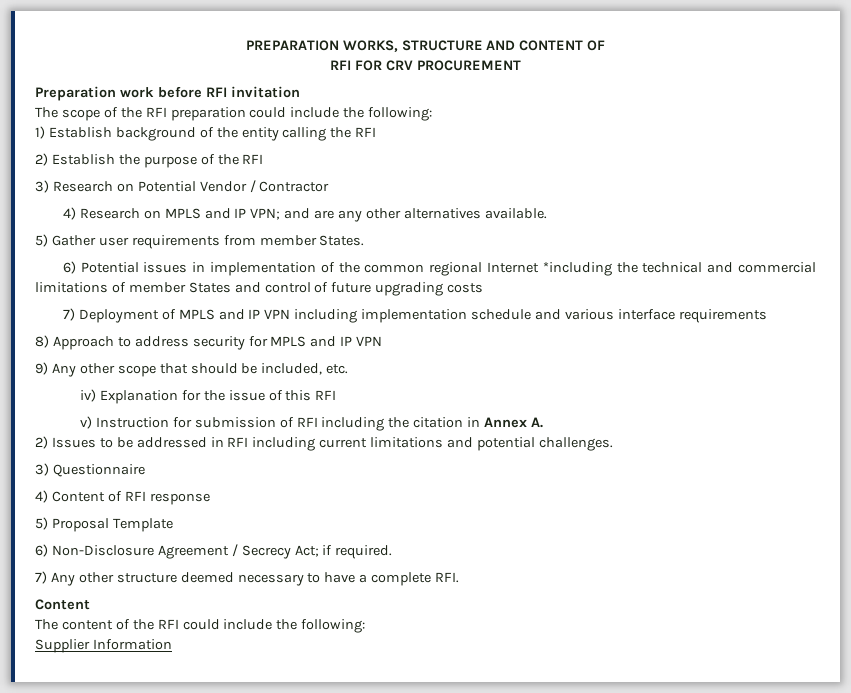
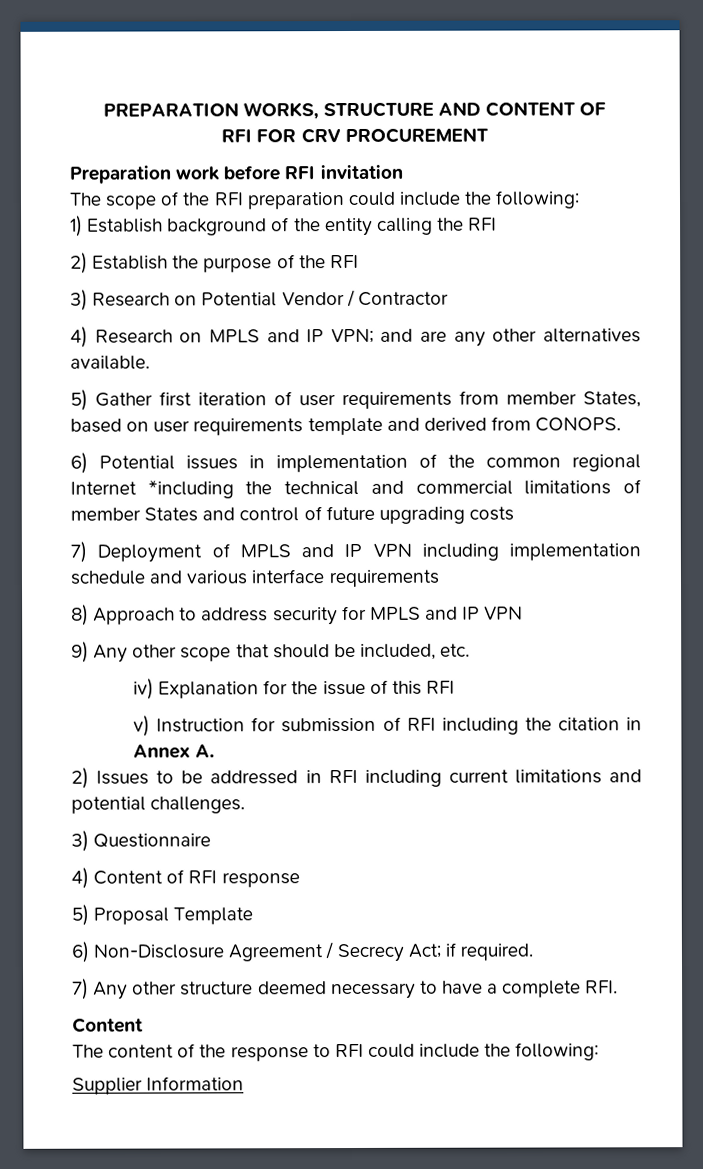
- 5) Gather user requirements from member States.
+ 5) Gather first iteration of user requirements from member States, based on user requirements template and derived from CONOPS.
- The content of the RFI could include the following:
+ The content of the response to RFI could include the following:

